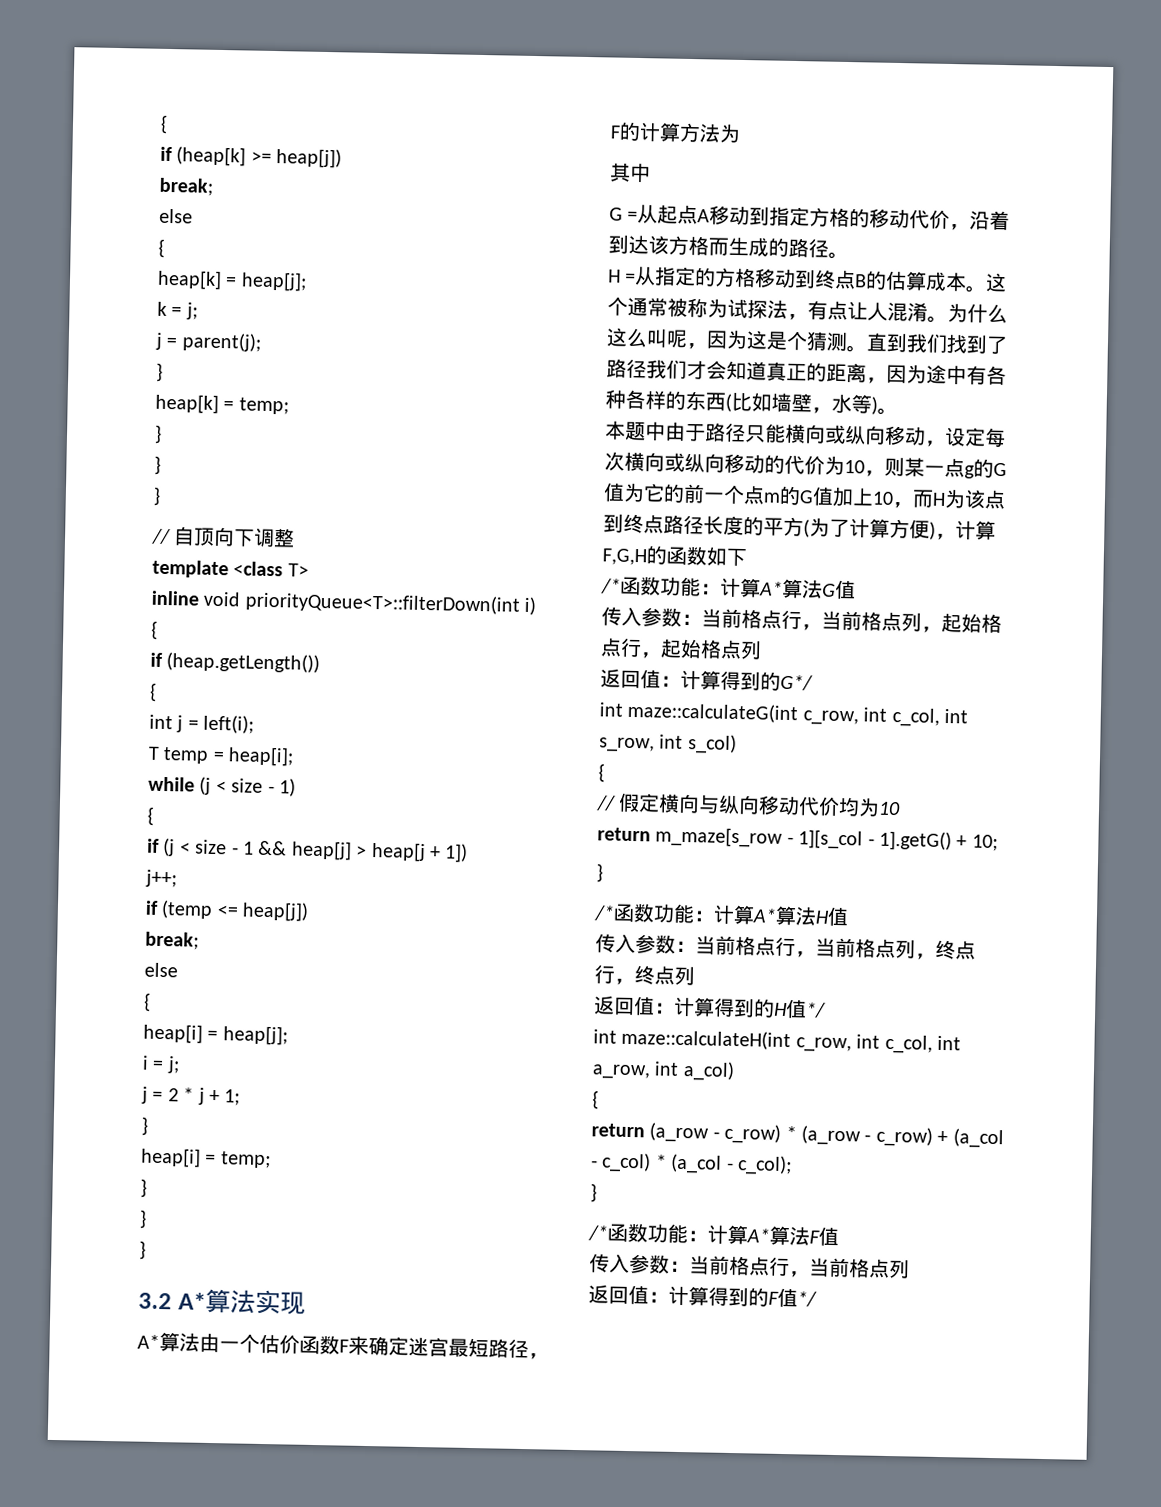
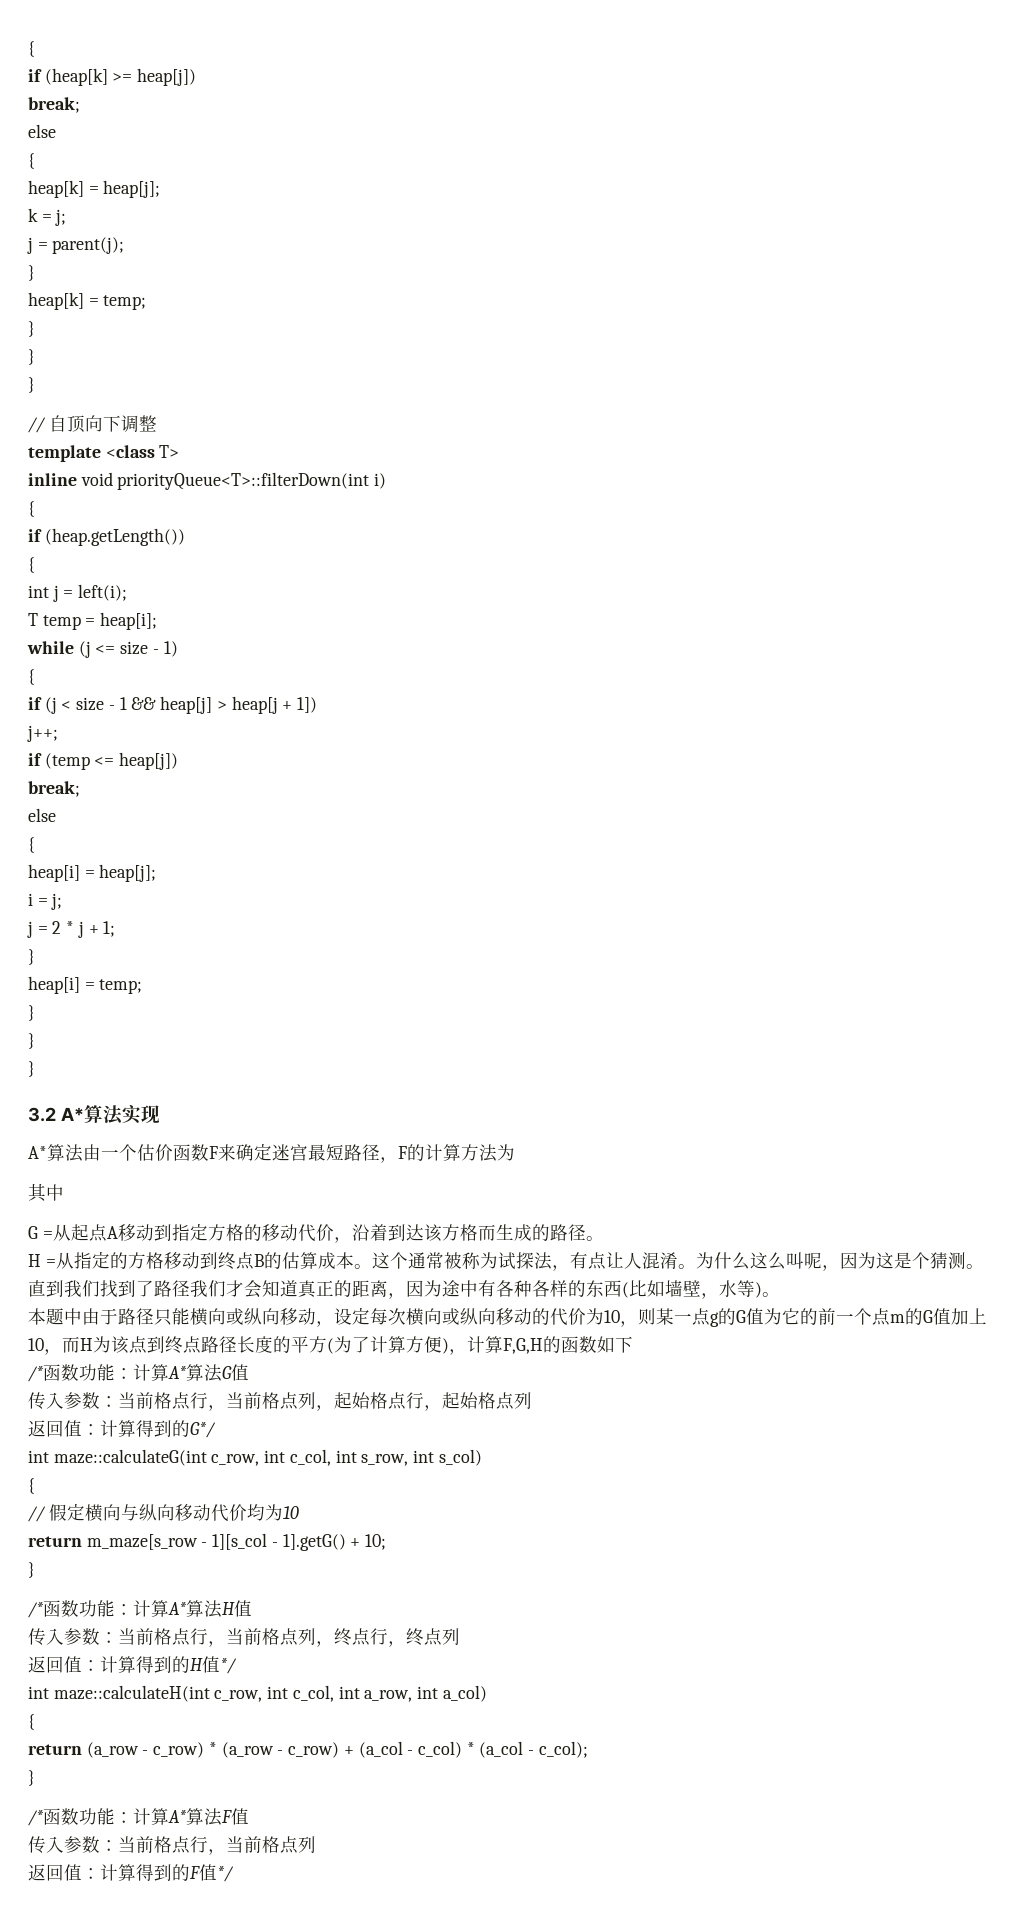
- while (j < size - 1)
+ while (j <= size - 1)

